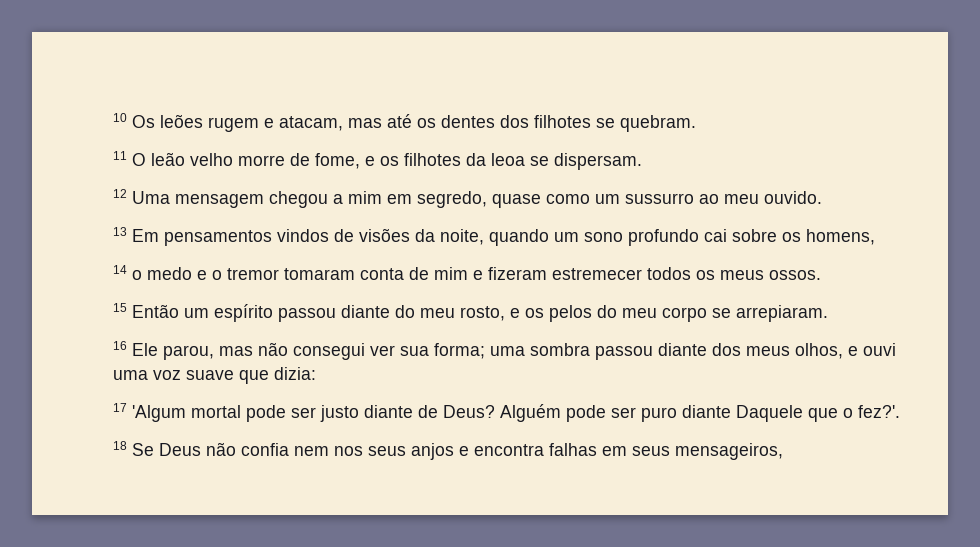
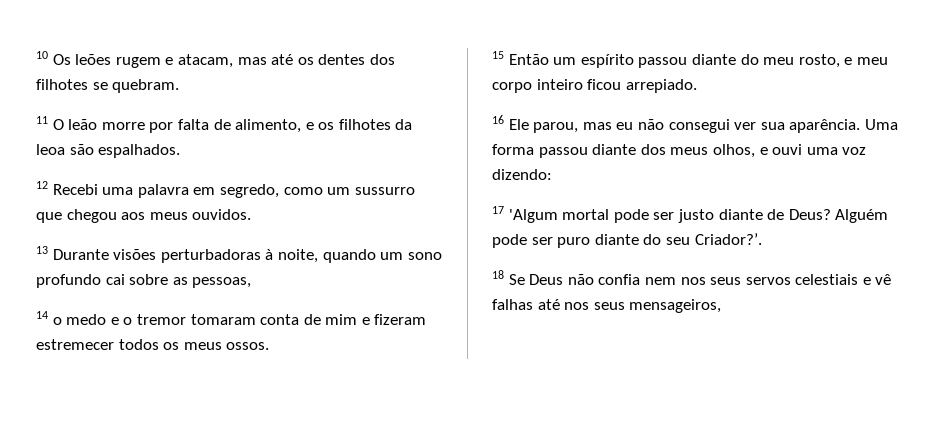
- 11 O leão velho morre de fome, e os filhotes da leoa se dispersam.
+ 11 O leão morre por falta de alimento, e os filhotes da leoa são espalhados.
- 12 Uma mensagem chegou a mim em segredo, quase como um sussurro ao meu ouvido.
- 13 Em pensamentos vindos de visões da noite, quando um sono profundo cai sobre os homens,
+ 12 Recebi uma palavra em segredo, como um sussurro que chegou aos meus ouvidos.
+ 13 Durante visões perturbadoras à noite, quando um sono profundo cai sobre as pessoas,
- 15 Então um espírito passou diante do meu rosto, e os pelos do meu corpo se arrepiaram.
+ 15 Então um espírito passou diante do meu rosto, e meu corpo inteiro ficou arrepiado.
- 16 Ele parou, mas não consegui ver sua forma; uma sombra passou diante dos meus olhos, e ouvi uma voz suave que dizia:
+ 16 Ele parou, mas eu não consegui ver sua aparência. Uma forma passou diante dos meus olhos, e ouvi uma voz dizendo:
- Alguém pode ser puro diante Daquele que o fez?'.
+ Alguém pode ser puro diante do seu Criador?’.
- 18 Se Deus não confia nem nos seus anjos e encontra falhas em seus mensageiros,
+ 18 Se Deus não confia nem nos seus servos celestiais e vê falhas até nos seus mensageiros,

